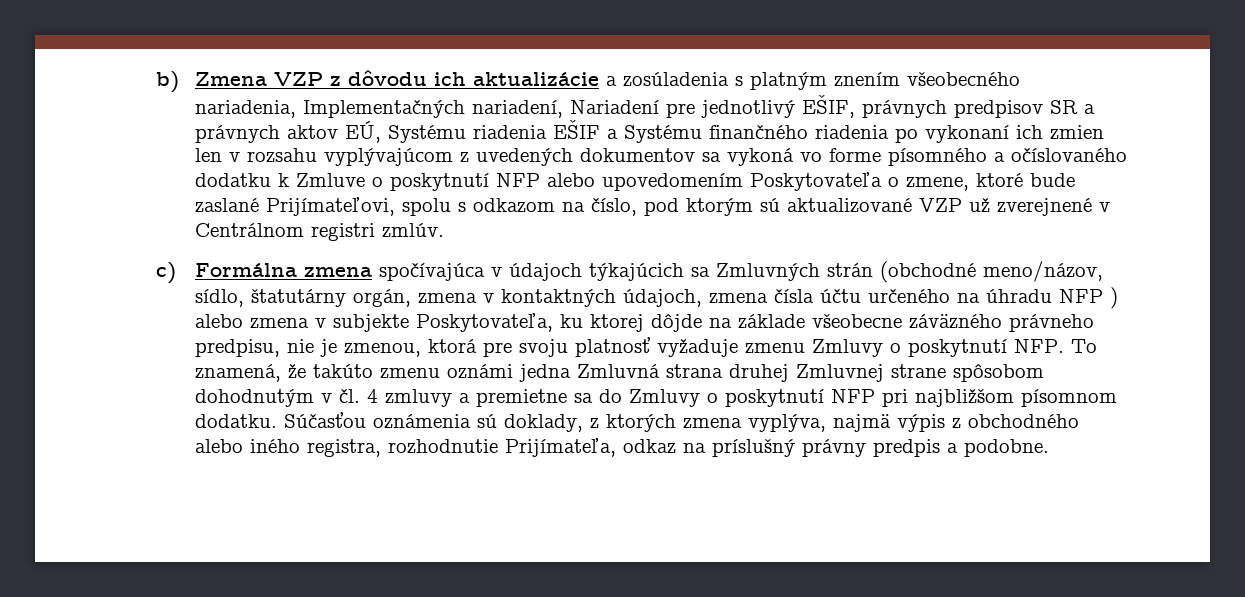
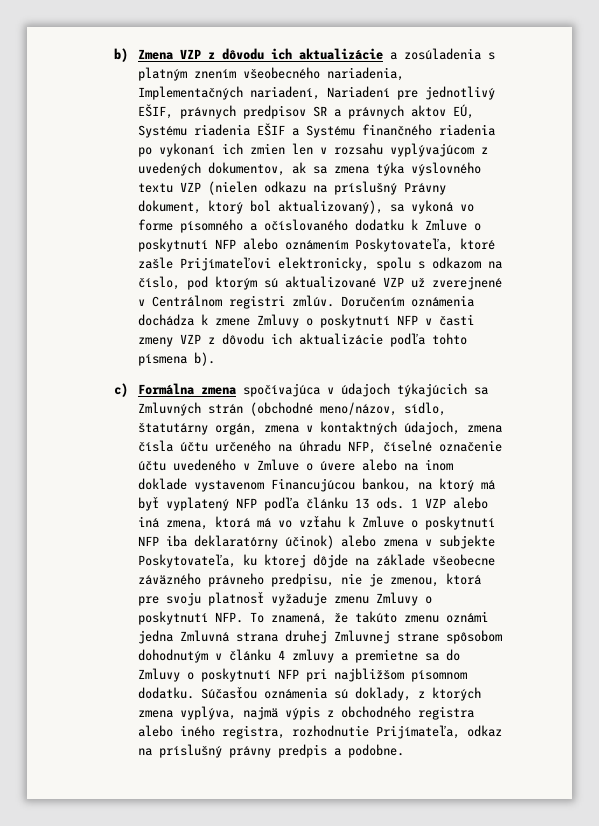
- b) Zmena VZP z dôvodu ich aktualizácie a zosúladenia s platným znením všeobecného nariadenia, Implementačných nariadení, Nariadení pre jednotlivý EŠIF, právnych predpisov SR a právnych aktov EÚ, Systému riadenia EŠIF a Systému finančného riadenia po vykonaní ich zmien len v rozsahu vyplývajúcom z uvedených dokumentov sa vykoná vo forme písomného a očíslovaného dodatku k Zmluve o poskytnutí NFP alebo upovedomením Poskytovateľa o zmene, ktoré bude zaslané Prijímateľovi, spolu s odkazom na číslo, pod ktorým sú aktualizované VZP už zverejnené v Centrálnom registri zmlúv.
+ b) Zmena VZP z dôvodu ich aktualizácie a zosúladenia s platným znením všeobecného nariadenia, Implementačných nariadení, Nariadení pre jednotlivý EŠIF, právnych predpisov SR a právnych aktov EÚ, Systému riadenia EŠIF a Systému finančného riadenia po vykonaní ich zmien len v rozsahu vyplývajúcom z uvedených dokumentov, ak sa zmena týka výslovného textu VZP (nielen odkazu na príslušný Právny dokument, ktorý bol aktualizovaný), sa vykoná vo forme písomného a očíslovaného dodatku k Zmluve o poskytnutí NFP alebo oznámením Poskytovateľa, ktoré zašle Prijímateľovi elektronicky, spolu s odkazom na číslo, pod ktorým sú aktualizované VZP už zverejnené v Centrálnom registri zmlúv. Doručením oznámenia dochádza k zmene Zmluvy o poskytnutí NFP v časti zmeny VZP z dôvodu ich aktualizácie podľa tohto písmena b).
- c) Formálna zmena spočívajúca v údajoch týkajúcich sa Zmluvných strán (obchodné meno/názov, sídlo, štatutárny orgán, zmena v kontaktných údajoch, zmena čísla účtu určeného na úhradu NFP ) alebo zmena v subjekte Poskytovateľa, ku ktorej dôjde na základe všeobecne záväzného právneho predpisu, nie je zmenou, ktorá pre svoju platnosť vyžaduje zmenu Zmluvy o poskytnutí NFP. To znamená, že takúto zmenu oznámi jedna Zmluvná strana druhej Zmluvnej strane spôsobom dohodnutým v čl. 4 zmluvy a premietne sa do Zmluvy o poskytnutí NFP pri najbližšom písomnom dodatku.
+ c) Formálna zmena spočívajúca v údajoch týkajúcich sa Zmluvných strán (obchodné meno/názov, sídlo, štatutárny orgán, zmena v kontaktných údajoch, zmena čísla účtu určeného na úhradu NFP, číselné označenie účtu uvedeného v Zmluve o úvere alebo na inom doklade vystavenom Financujúcou bankou, na ktorý má byť vyplatený NFP podľa článku 13 ods. 1 VZP alebo iná zmena, ktorá má vo vzťahu k Zmluve o poskytnutí NFP iba deklaratórny účinok) alebo zmena v subjekte Poskytovateľa, ku ktorej dôjde na základe všeobecne záväzného právneho predpisu, nie je zmenou, ktorá pre svoju platnosť vyžaduje zmenu Zmluvy o poskytnutí NFP. To znamená, že takúto zmenu oznámi jedna Zmluvná strana druhej Zmluvnej strane spôsobom dohodnutým v článku 4 zmluvy a premietne sa do Zmluvy o poskytnutí NFP pri najbližšom písomnom dodatku.
- Súčasťou oznámenia sú doklady, z ktorých zmena vyplýva, najmä výpis z obchodného alebo iného registra, rozhodnutie Prijímateľa, odkaz na príslušný právny predpis a podobne.
+ Súčasťou oznámenia sú doklady, z ktorých zmena vyplýva, najmä výpis z obchodného registra alebo iného registra, rozhodnutie Prijímateľa, odkaz na príslušný právny predpis a podobne.

